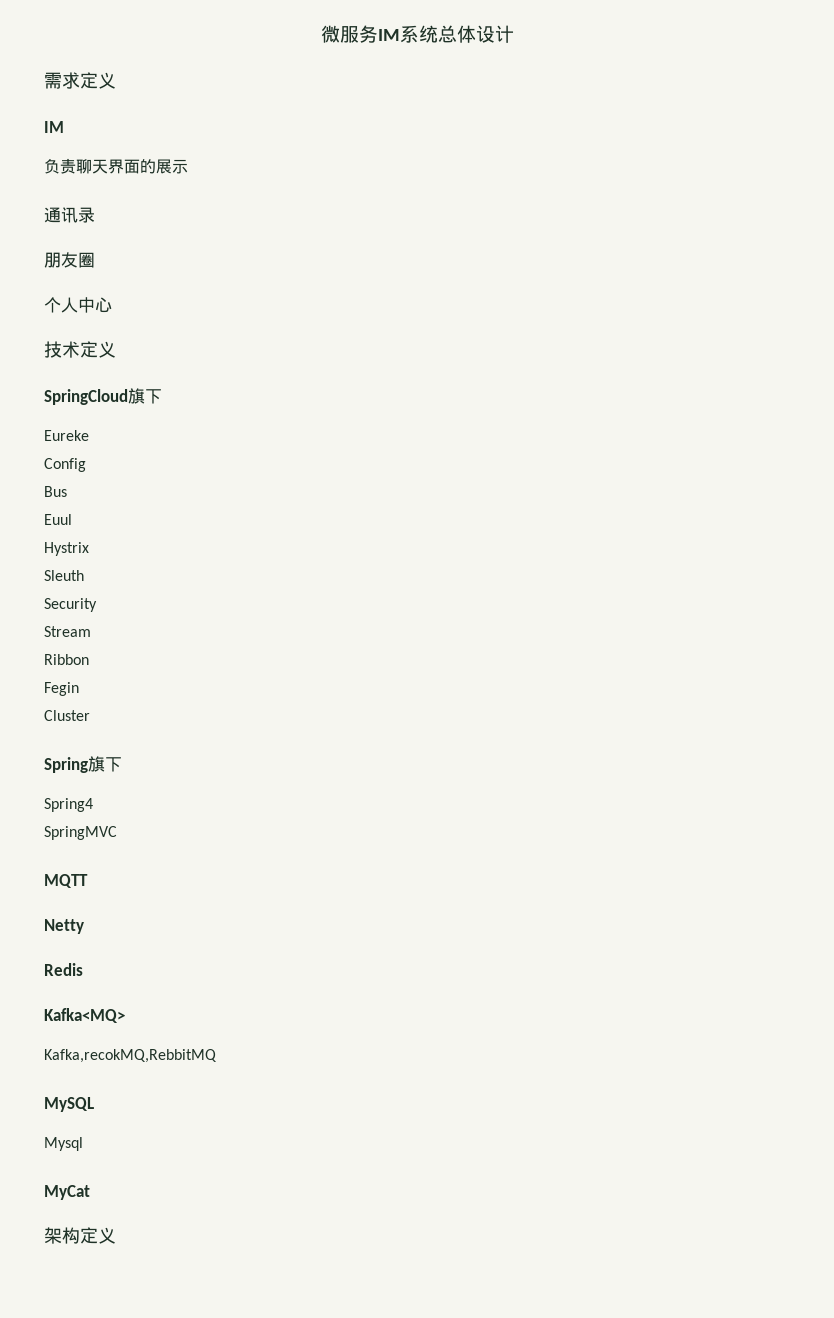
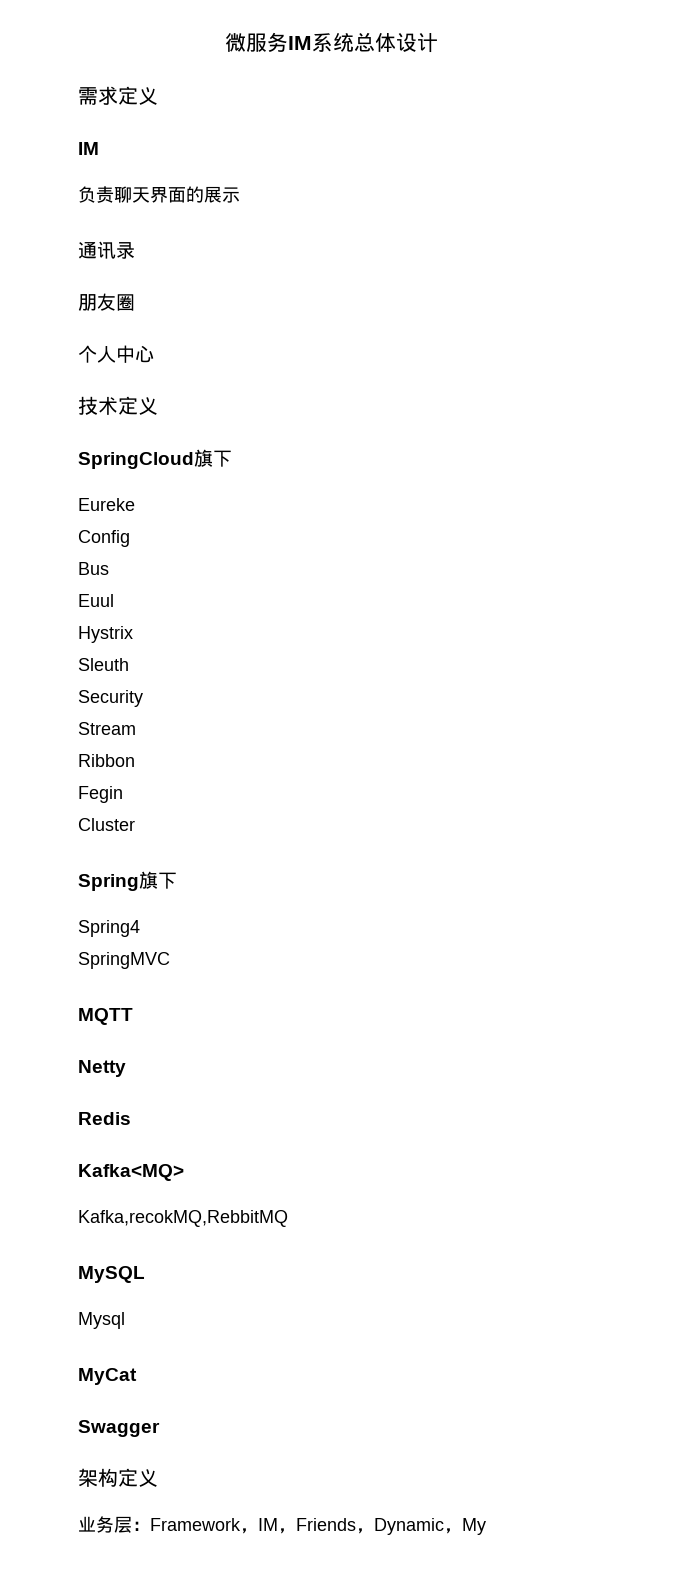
+ Swagger
+ 业务层：Framework，IM，Friends，Dynamic，My

